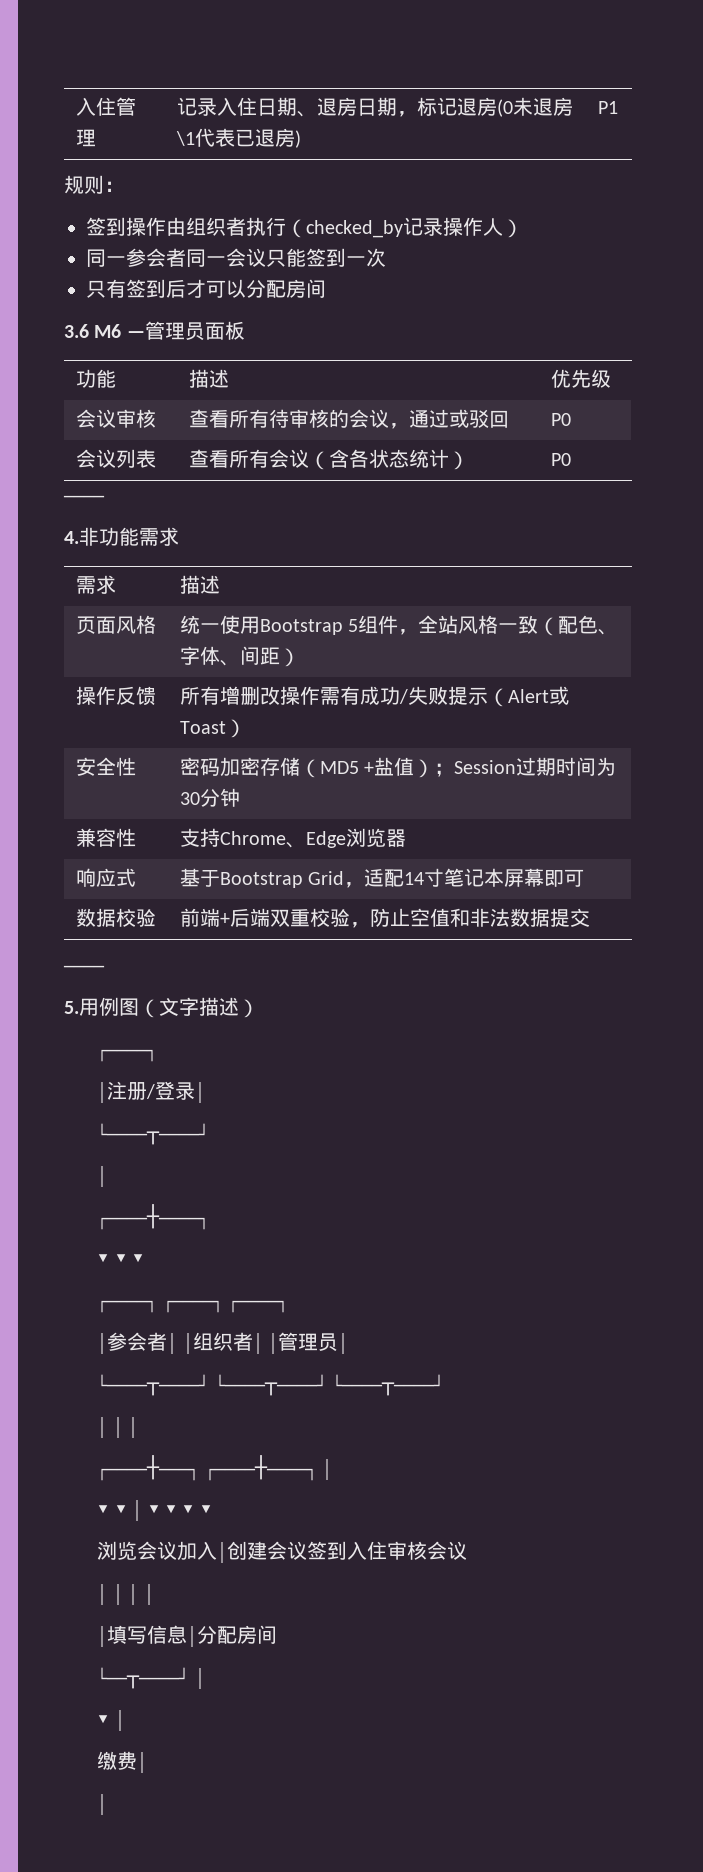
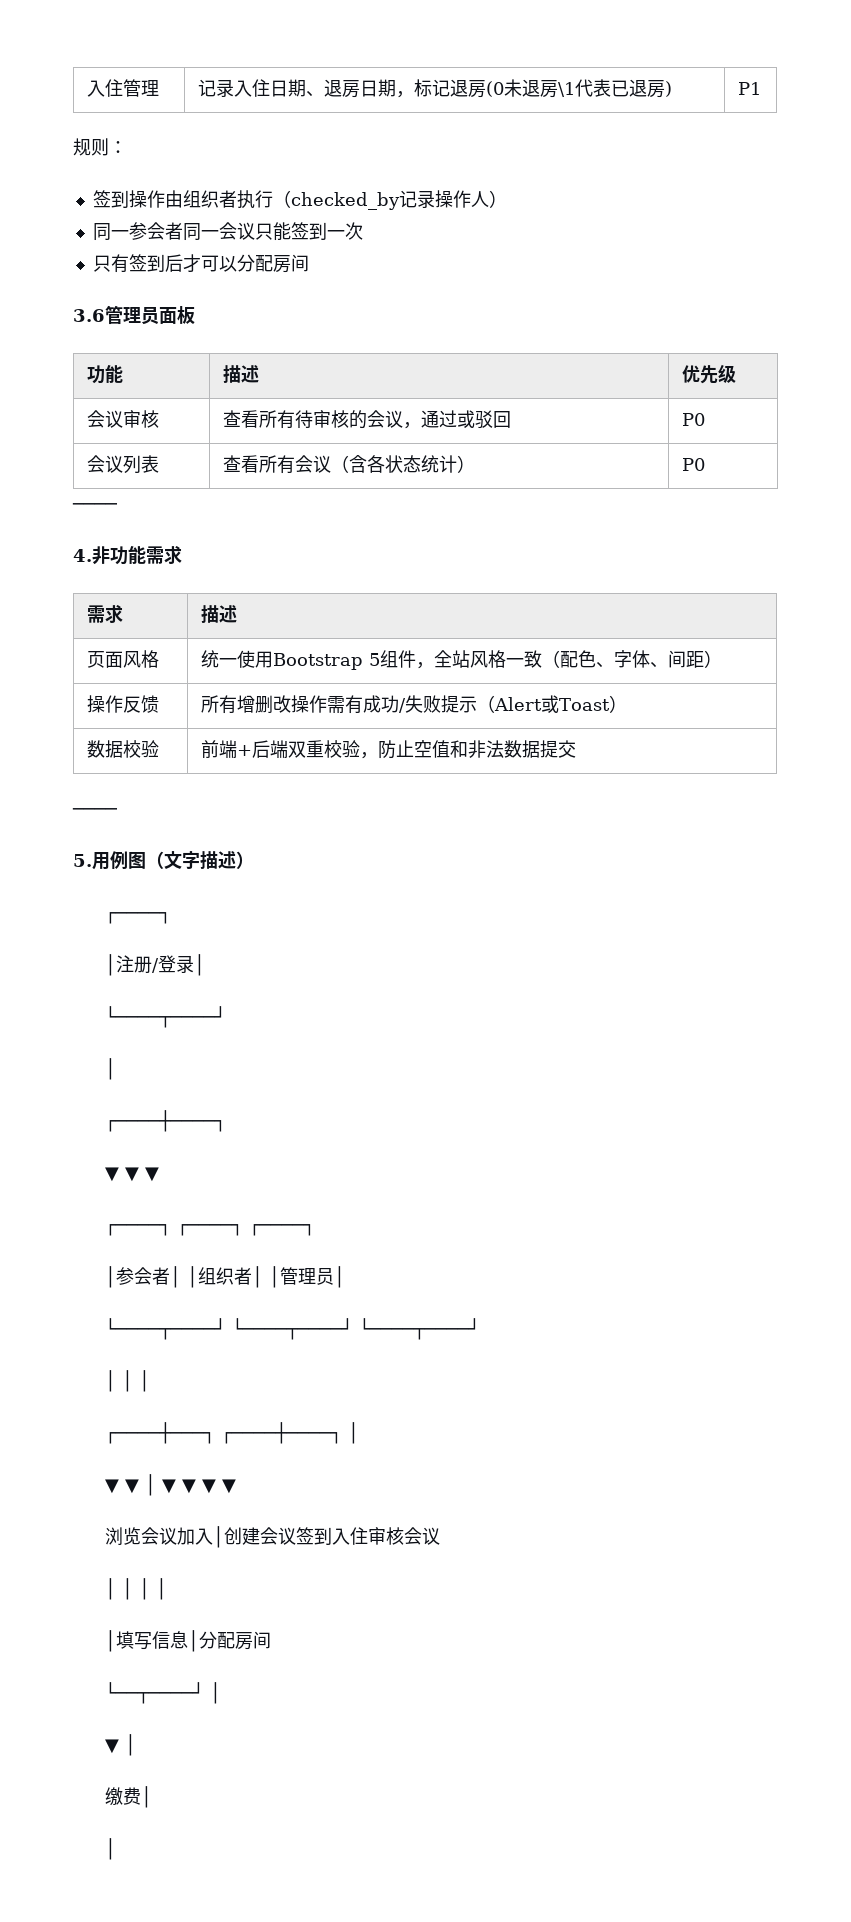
- 3.6 M6 —管理员面板
+ 3.6管理员面板
- 安全性 | 密码加密存储（MD5 +盐值）；Session过期时间为30分钟
- 兼容性 | 支持Chrome、Edge浏览器
- 响应式 | 基于Bootstrap Grid，适配14寸笔记本屏幕即可

